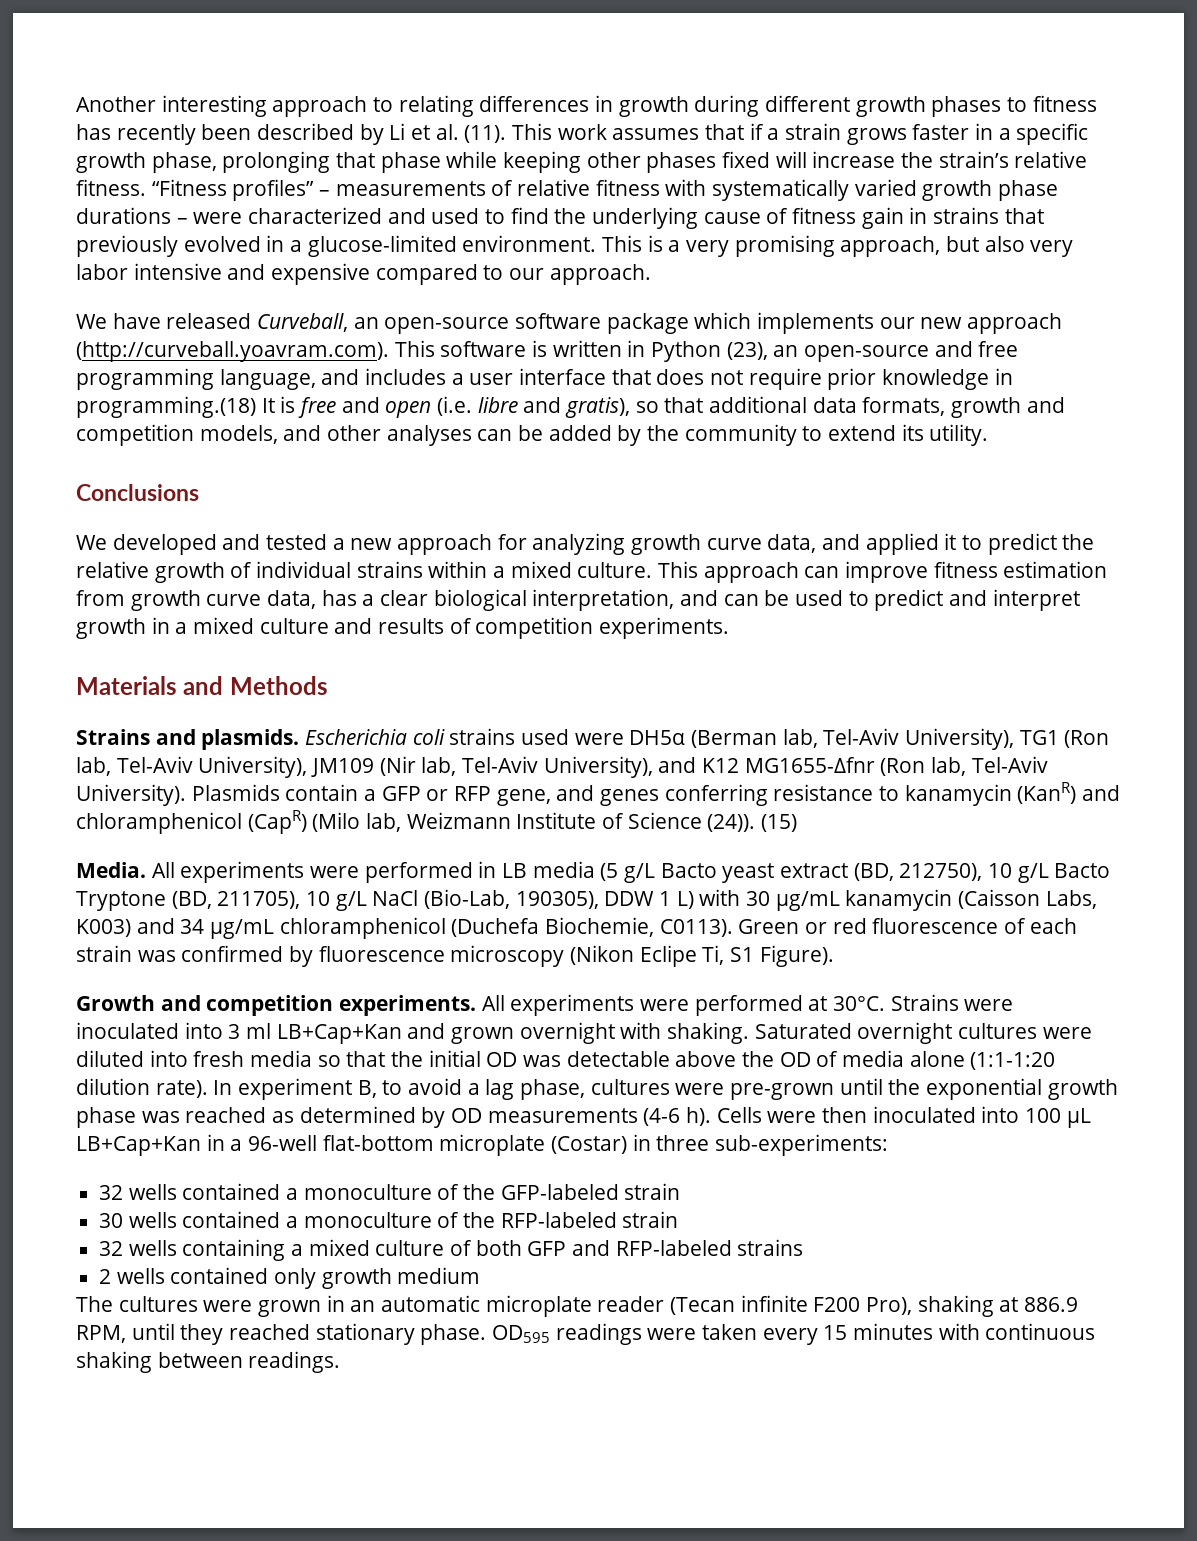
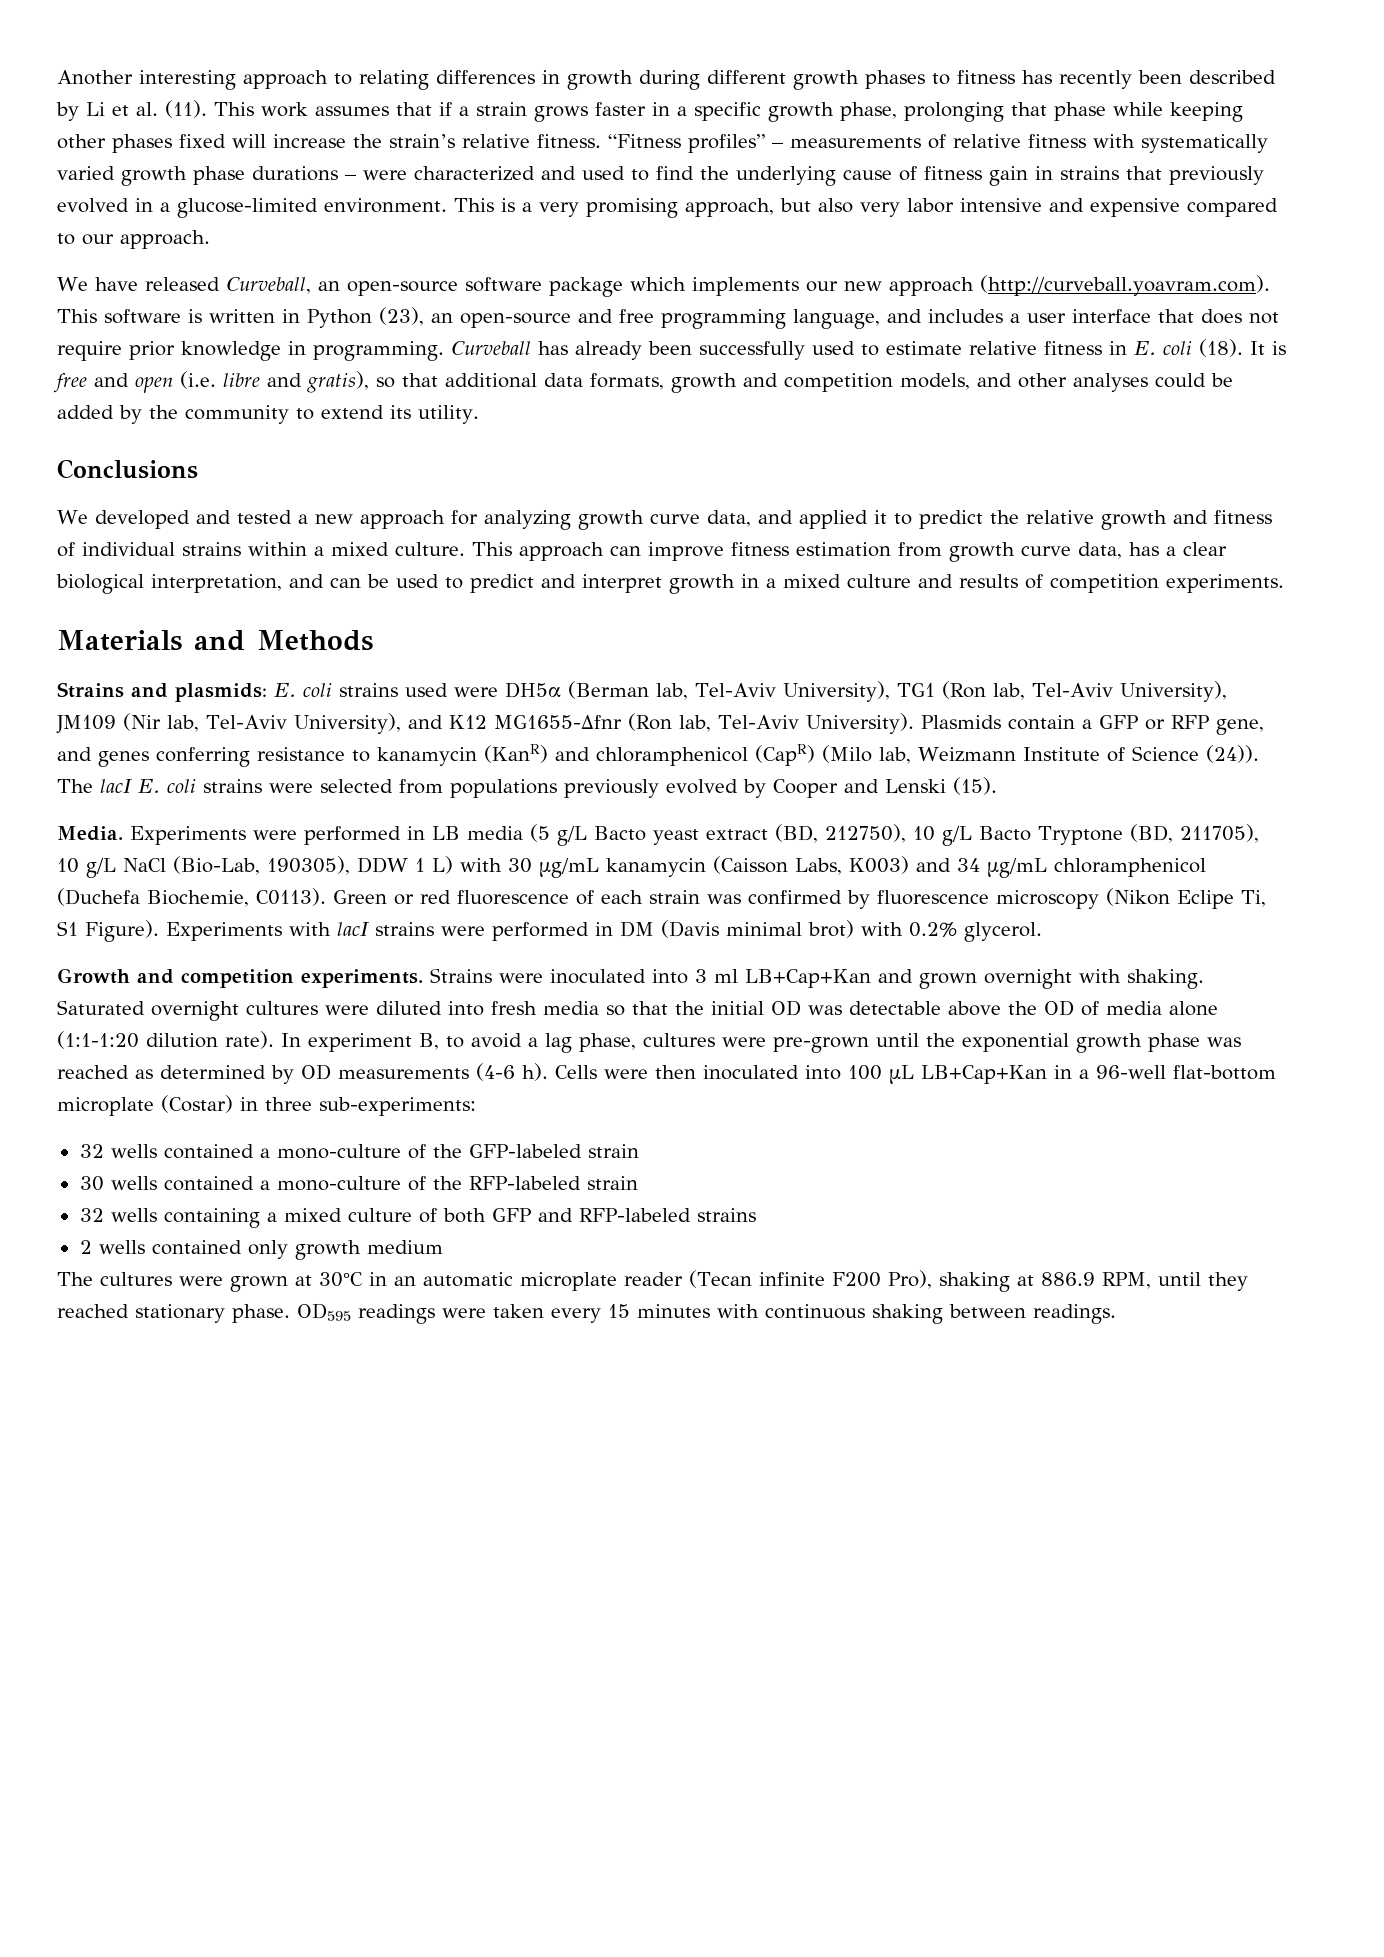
- We have released Curveball, an open-source software package which implements our new approach (http://curveball.yoavram.com). This software is written in Python (23), an open-source and free programming language, and includes a user interface that does not require prior knowledge in programming.(18) It is free and open (i.e. libre and gratis), so that additional data formats, growth and competition models, and other analyses can be added by the community to extend its utility.
+ We have released Curveball, an open-source software package which implements our new approach (http://curveball.yoavram.com). This software is written in Python (23), an open-source and free programming language, and includes a user interface that does not require prior knowledge in programming. Curveball has already been successfully used to estimate relative fitness in E. coli (18). It is free and open (i.e. libre and gratis), so that additional data formats, growth and competition models, and other analyses could be added by the community to extend its utility.
- We developed and tested a new approach for analyzing growth curve data, and applied it to predict the relative growth of individual strains within a mixed culture.
+ We developed and tested a new approach for analyzing growth curve data, and applied it to predict the relative growth and fitness of individual strains within a mixed culture.
- Strains and plasmids. Escherichia coli strains used were DH5α (Berman lab, Tel-Aviv University), TG1 (Ron lab, Tel-Aviv University), JM109 (Nir lab, Tel-Aviv University), and K12 MG1655-Δfnr (Ron lab, Tel-Aviv University).
+ Strains and plasmids: E. coli strains used were DH5α (Berman lab, Tel-Aviv University), TG1 (Ron lab, Tel-Aviv University), JM109 (Nir lab, Tel-Aviv University), and K12 MG1655-Δfnr (Ron lab, Tel-Aviv University).
- (15)
+ The lacI E. coli strains were selected from populations previously evolved by Cooper and Lenski (15).
- All experiments were performed in LB media (5 g/L Bacto yeast extract (BD, 212750), 10 g/L Bacto Tryptone (BD, 211705), 10 g/L NaCl (Bio-Lab, 190305), DDW 1 L) with 30 μg/mL kanamycin (Caisson Labs, K003) and 34 μg/mL chloramphenicol (Duchefa Biochemie, C0113).
+ Experiments were performed in LB media (5 g/L Bacto yeast extract (BD, 212750), 10 g/L Bacto Tryptone (BD, 211705), 10 g/L NaCl (Bio-Lab, 190305), DDW 1 L) with 30 μg/mL kanamycin (Caisson Labs, K003) and 34 μg/mL chloramphenicol (Duchefa Biochemie, C0113).
- Green or red fluorescence of each strain was confirmed by fluorescence microscopy (Nikon Eclipe Ti, S1 Figure).
- Growth and competition experiments. All experiments were performed at 30°C.
+ Green or red fluorescence of each strain was confirmed by fluorescence microscopy (Nikon Eclipe Ti, S1 Figure). Experiments with lacI strains were performed in DM (Davis minimal brot) with 0.2% glycerol.
+ Growth and competition experiments.
- 32 wells contained a monoculture of the GFP-labeled strain
+ 32 wells contained a mono-culture of the GFP-labeled strain
- 30 wells contained a monoculture of the RFP-labeled strain
+ 30 wells contained a mono-culture of the RFP-labeled strain
- The cultures were grown in an automatic microplate reader (Tecan infinite F200 Pro), shaking at 886.9 RPM, until they reached stationary phase.
+ The cultures were grown at 30°C in an automatic microplate reader (Tecan infinite F200 Pro), shaking at 886.9 RPM, until they reached stationary phase.

